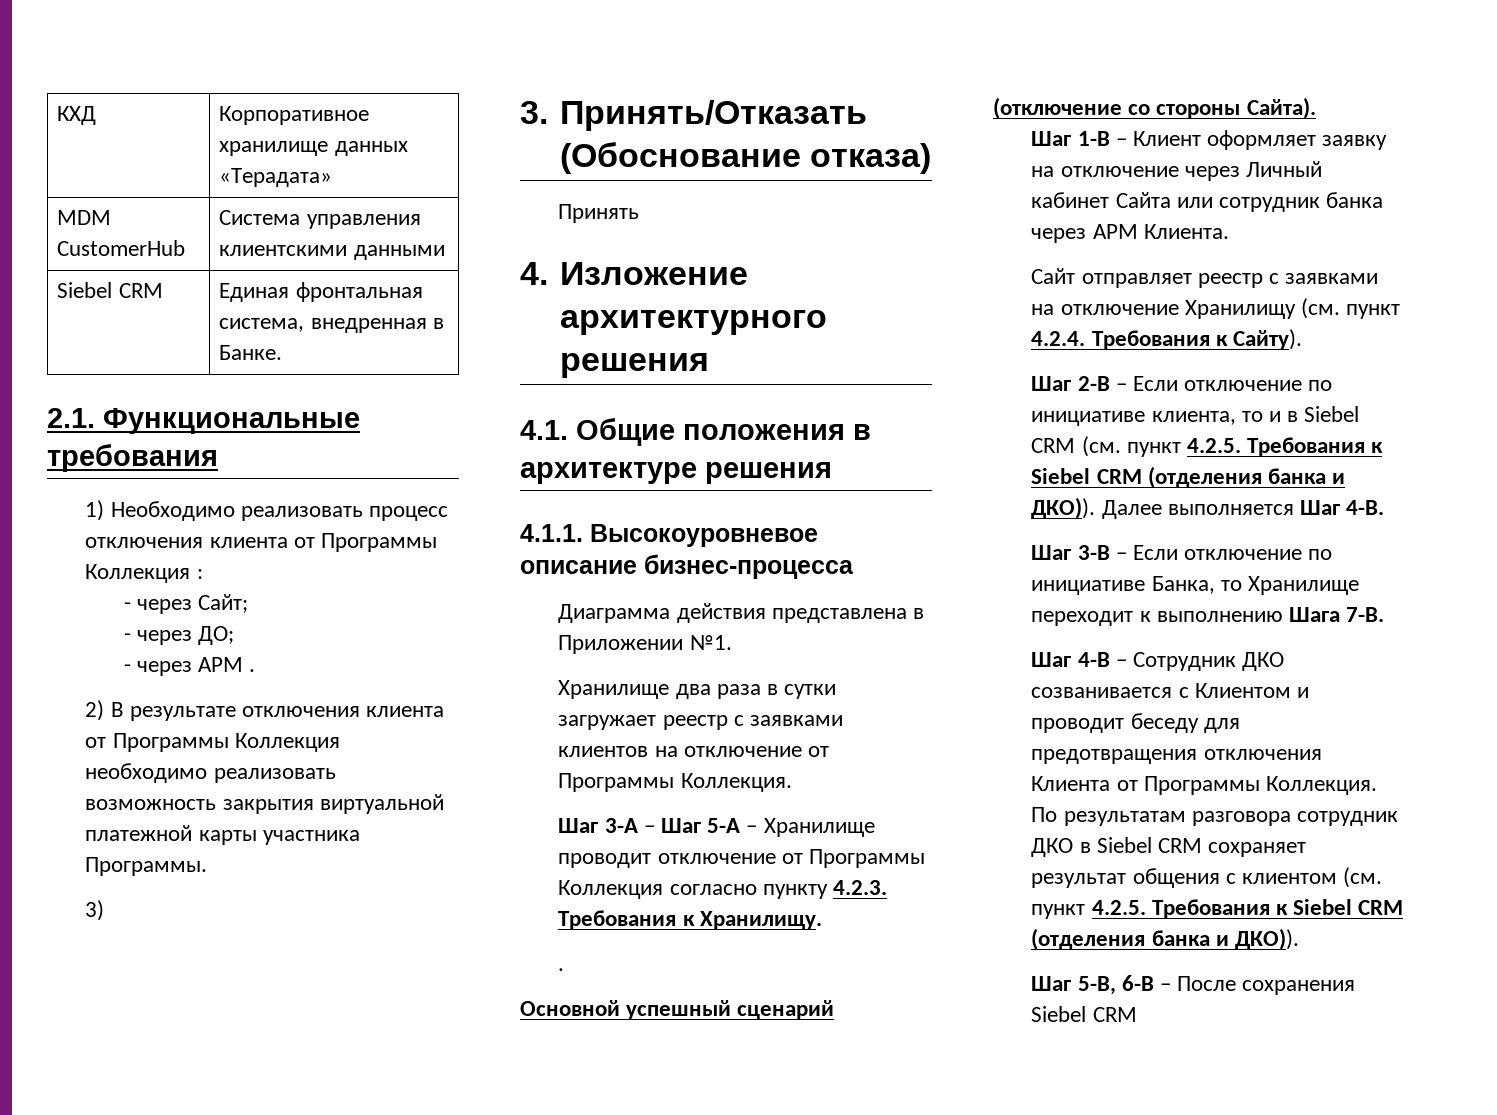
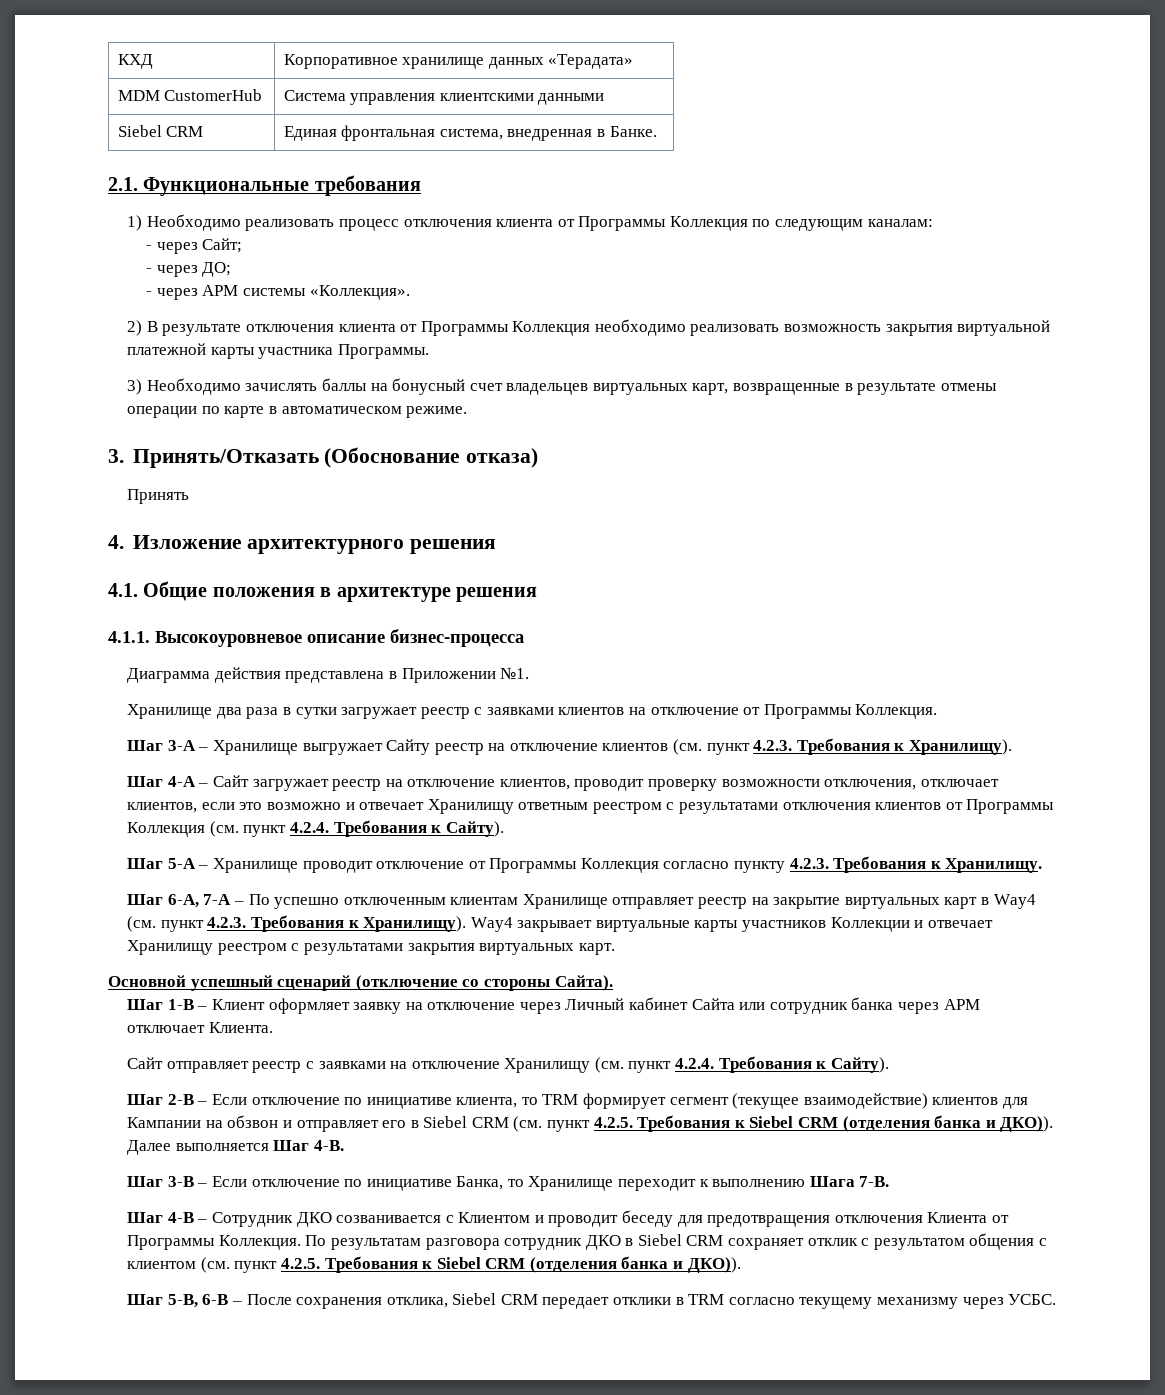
- 1) Необходимо реализовать процесс отключения клиента от Программы Коллекция :
+ 1) Необходимо реализовать процесс отключения клиента от Программы Коллекция по следующим каналам:
- - через АРМ .
+ - через АРМ системы «Коллекция».
- 3)
+ 3) Необходимо зачислять баллы на бонусный счет владельцев виртуальных карт, возвращенные в результате отмены операции по карте в автоматическом режиме.
- Шаг 3-А – Шаг 5-А – Хранилище проводит отключение от Программы Коллекция согласно пункту 4.2.3. Требования к Хранилищу.
- .
+ Шаг 3-А – Хранилище выгружает Сайту реестр на отключение клиентов (см. пункт 4.2.3. Требования к Хранилищу).
+ Шаг 4-А – Сайт загружает реестр на отключение клиентов, проводит проверку возможности отключения, отключает клиентов, если это возможно и отвечает Хранилищу ответным реестром с результатами отключения клиентов от Программы Коллекция (см. пункт 4.2.4. Требования к Сайту).
+ Шаг 5-А – Хранилище проводит отключение от Программы Коллекция согласно пункту 4.2.3. Требования к Хранилищу.
+ Шаг 6-А, 7-А – По успешно отключенным клиентам Хранилище отправляет реестр на закрытие виртуальных карт в Way4 (см. пункт 4.2.3. Требования к Хранилищу). Way4 закрывает виртуальные карты участников Коллекции и отвечает Хранилищу реестром с результатами закрытия виртуальных карт.
- Шаг 1-В – Клиент оформляет заявку на отключение через Личный кабинет Сайта или сотрудник банка через АРМ Клиента.
+ Шаг 1-В – Клиент оформляет заявку на отключение через Личный кабинет Сайта или сотрудник банка через АРМ отключает Клиента.
- Шаг 2-В – Если отключение по инициативе клиента, то и в Siebel CRM (см. пункт 4.2.5. Требования к Siebel CRM (отделения банка и ДКО)).
+ Шаг 2-В – Если отключение по инициативе клиента, то TRM формирует сегмент (текущее взаимодействие) клиентов для Кампании на обзвон и отправляет его в Siebel CRM (см. пункт 4.2.5. Требования к Siebel CRM (отделения банка и ДКО)).
- По результатам разговора сотрудник ДКО в Siebel CRM сохраняет результат общения с клиентом (см. пункт 4.2.5. Требования к Siebel CRM (отделения банка и ДКО)).
+ По результатам разговора сотрудник ДКО в Siebel CRM сохраняет отклик с результатом общения с клиентом (см. пункт 4.2.5. Требования к Siebel CRM (отделения банка и ДКО)).
- Шаг 5-В, 6-В – После сохранения Siebel CRM
+ Шаг 5-В, 6-В – После сохранения отклика, Siebel CRM передает отклики в TRM согласно текущему механизму через УСБС.

